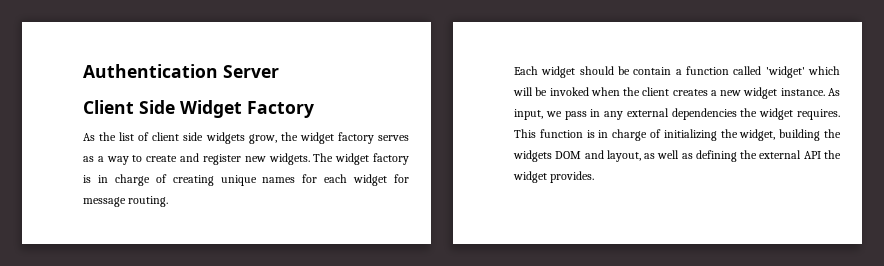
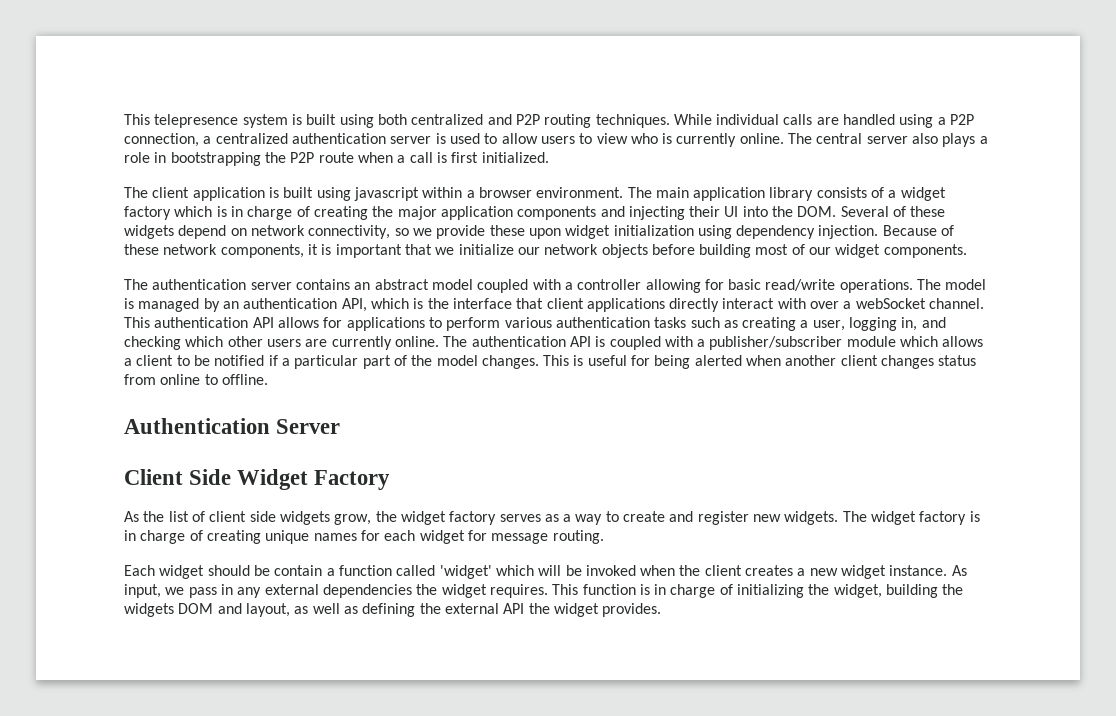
+ This telepresence system is built using both centralized and P2P routing techniques. While individual calls are handled using a P2P connection, a centralized authentication server is used to allow users to view who is currently online. The central server also plays a role in bootstrapping the P2P route when a call is first initialized.
+ The client application is built using javascript within a browser environment. The main application library consists of a widget factory which is in charge of creating the major application components and injecting their UI into the DOM. Several of these widgets depend on network connectivity, so we provide these upon widget initialization using dependency injection. Because of these network components, it is important that we initialize our network objects before building most of our widget components.
+ The authentication server contains an abstract model coupled with a controller allowing for basic read/write operations. The model is managed by an authentication API, which is the interface that client applications directly interact with over a webSocket channel. This authentication API allows for applications to perform various authentication tasks such as creating a user, logging in, and checking which other users are currently online. The authentication API is coupled with a publisher/subscriber module which allows a client to be notified if a particular part of the model changes. This is useful for being alerted when another client changes status from online to offline.

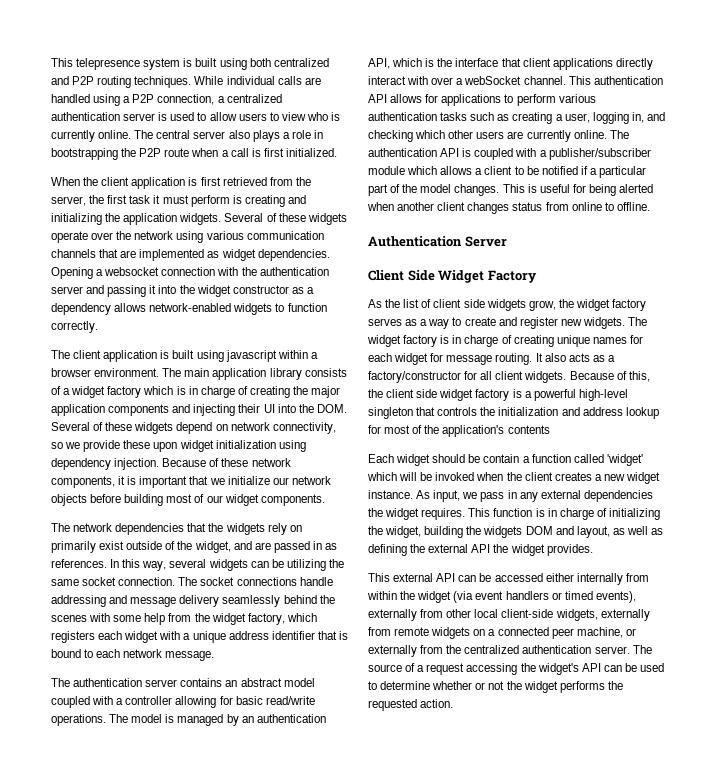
+ When the client application is first retrieved from the server, the first task it must perform is creating and initializing the application widgets. Several of these widgets operate over the network using various communication channels that are implemented as widget dependencies. Opening a websocket connection with the authentication server and passing it into the widget constructor as a dependency allows network-enabled widgets to function correctly.
+ The network dependencies that the widgets rely on primarily exist outside of the widget, and are passed in as references. In this way, several widgets can be utilizing the same socket connection. The socket connections handle addressing and message delivery seamlessly behind the scenes with some help from the widget factory, which registers each widget with a unique address identifier that is bound to each network message.
+ It also acts as a factory/constructor for all client widgets. Because of this, the client side widget factory is a powerful high-level singleton that controls the initialization and address lookup for most of the application's contents
+ This external API can be accessed either internally from within the widget (via event handlers or timed events), externally from other local client-side widgets, externally from remote widgets on a connected peer machine, or externally from the centralized authentication server. The source of a request accessing the widget's API can be used to determine whether or not the widget performs the requested action.

